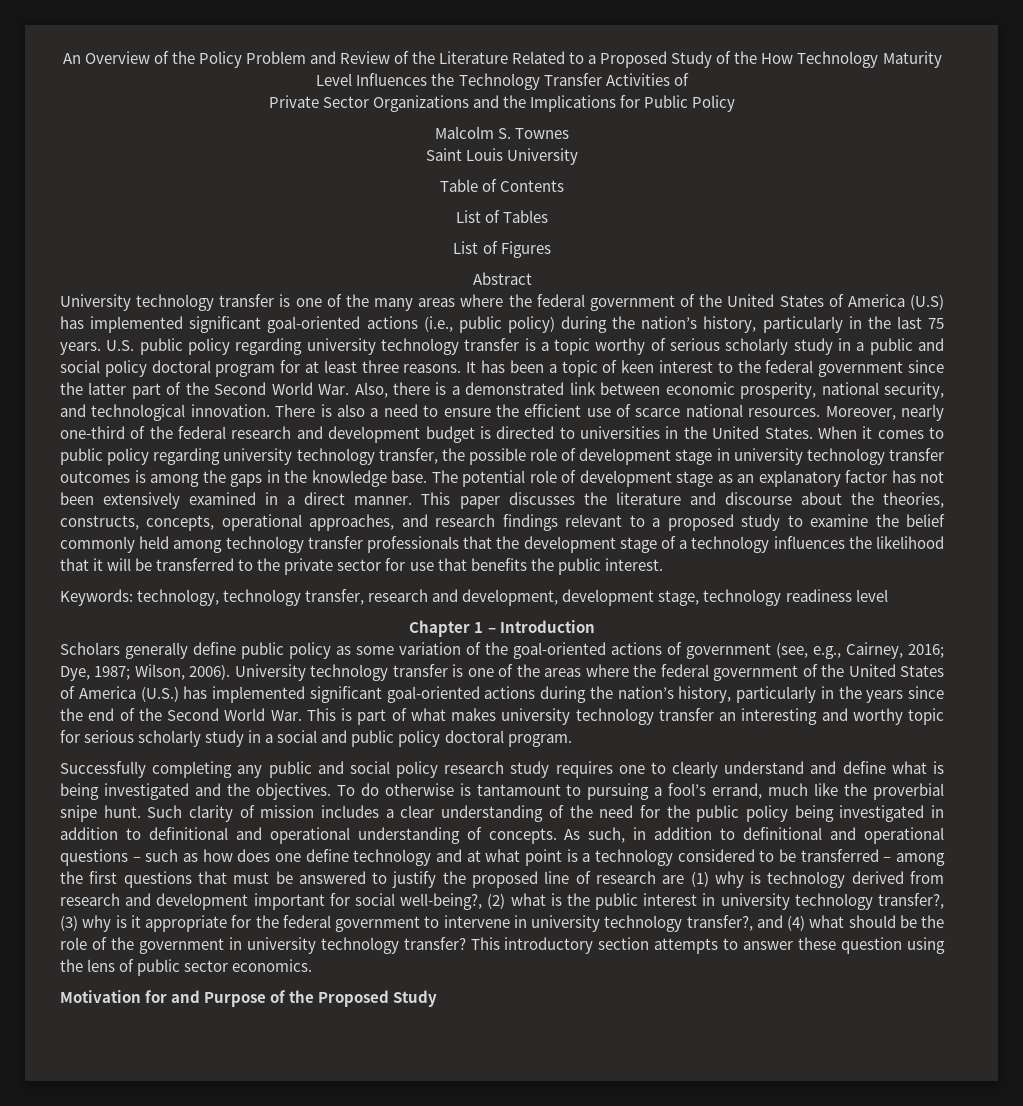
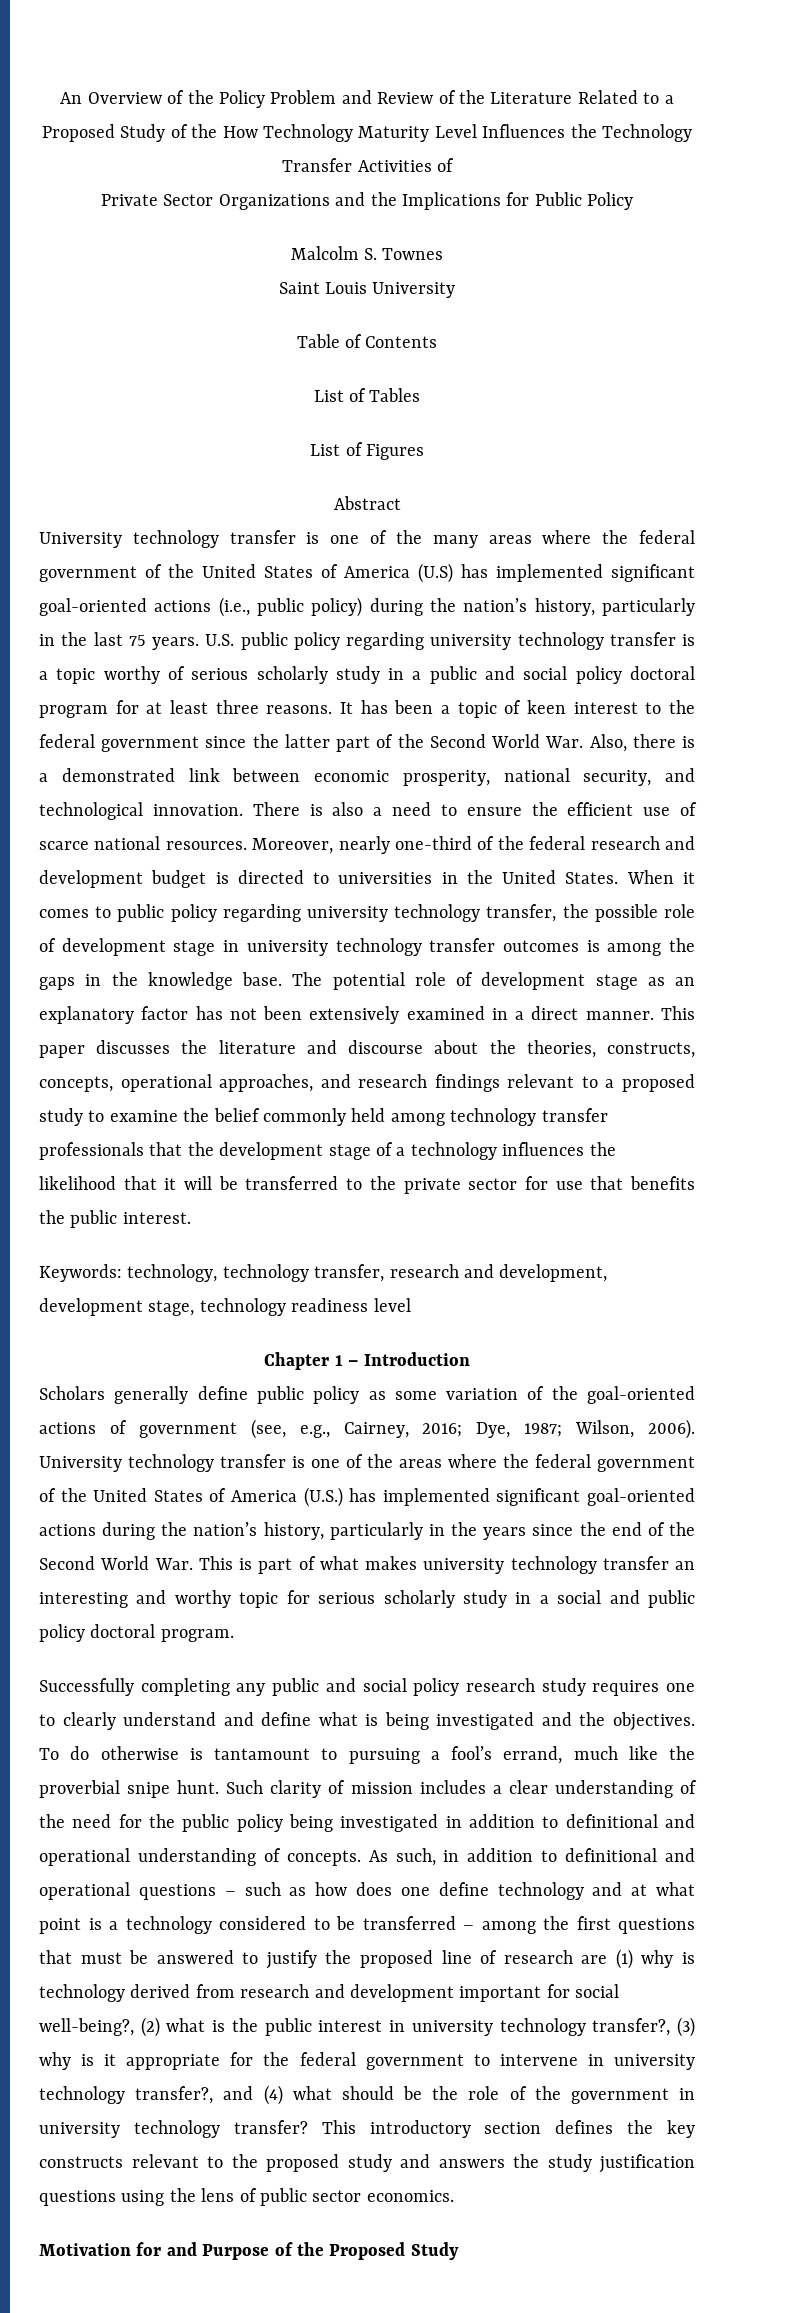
- This introductory section attempts to answer these question using the lens of public sector economics.
+ This introductory section defines the key constructs relevant to the proposed study and answers the study justification questions using the lens of public sector economics.

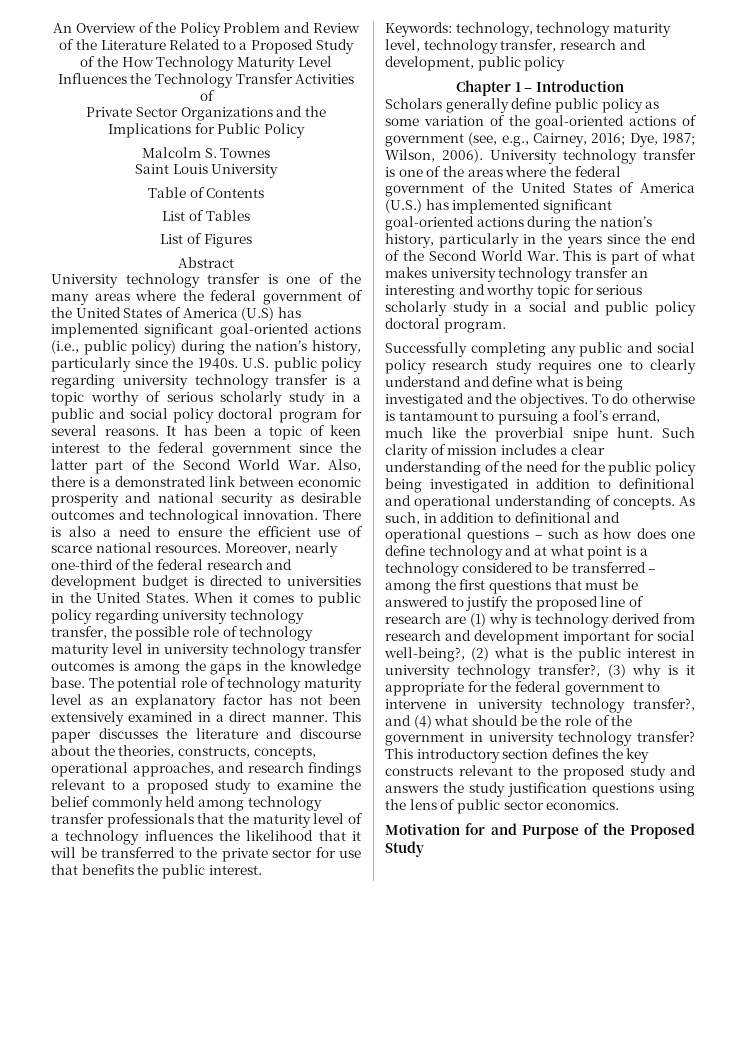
- University technology transfer is one of the many areas where the federal government of the United States of America (U.S) has implemented significant goal-oriented actions (i.e., public policy) during the nation’s history, particularly in the last 75 years.
+ University technology transfer is one of the many areas where the federal government of the United States of America (U.S) has implemented significant goal-oriented actions (i.e., public policy) during the nation’s history, particularly since the 1940s.
- U.S. public policy regarding university technology transfer is a topic worthy of serious scholarly study in a public and social policy doctoral program for at least three reasons.
+ U.S. public policy regarding university technology transfer is a topic worthy of serious scholarly study in a public and social policy doctoral program for several reasons.
- It has been a topic of keen interest to the federal government since the latter part of the Second World War. Also, there is a demonstrated link between economic prosperity, national security, and technological innovation.
+ It has been a topic of keen interest to the federal government since the latter part of the Second World War. Also, there is a demonstrated link between economic prosperity and national security as desirable outcomes and technological innovation.
- When it comes to public policy regarding university technology transfer, the possible role of development stage in university technology transfer outcomes is among the gaps in the knowledge base.
+ When it comes to public policy regarding university technology transfer, the possible role of technology maturity level in university technology transfer outcomes is among the gaps in the knowledge base.
- The potential role of development stage as an explanatory factor has not been extensively examined in a direct manner.
+ The potential role of technology maturity level as an explanatory factor has not been extensively examined in a direct manner.
- This paper discusses the literature and discourse about the theories, constructs, concepts, operational approaches, and research findings relevant to a proposed study to examine the belief commonly held among technology transfer professionals that the development stage of a technology influences the likelihood that it will be transferred to the private sector for use that benefits the public interest.
+ This paper discusses the literature and discourse about the theories, constructs, concepts, operational approaches, and research findings relevant to a proposed study to examine the belief commonly held among technology transfer professionals that the maturity level of a technology influences the likelihood that it will be transferred to the private sector for use that benefits the public interest.
- Keywords: technology, technology transfer, research and development, development stage, technology readiness level
+ Keywords: technology, technology maturity level, technology transfer, research and development, public policy

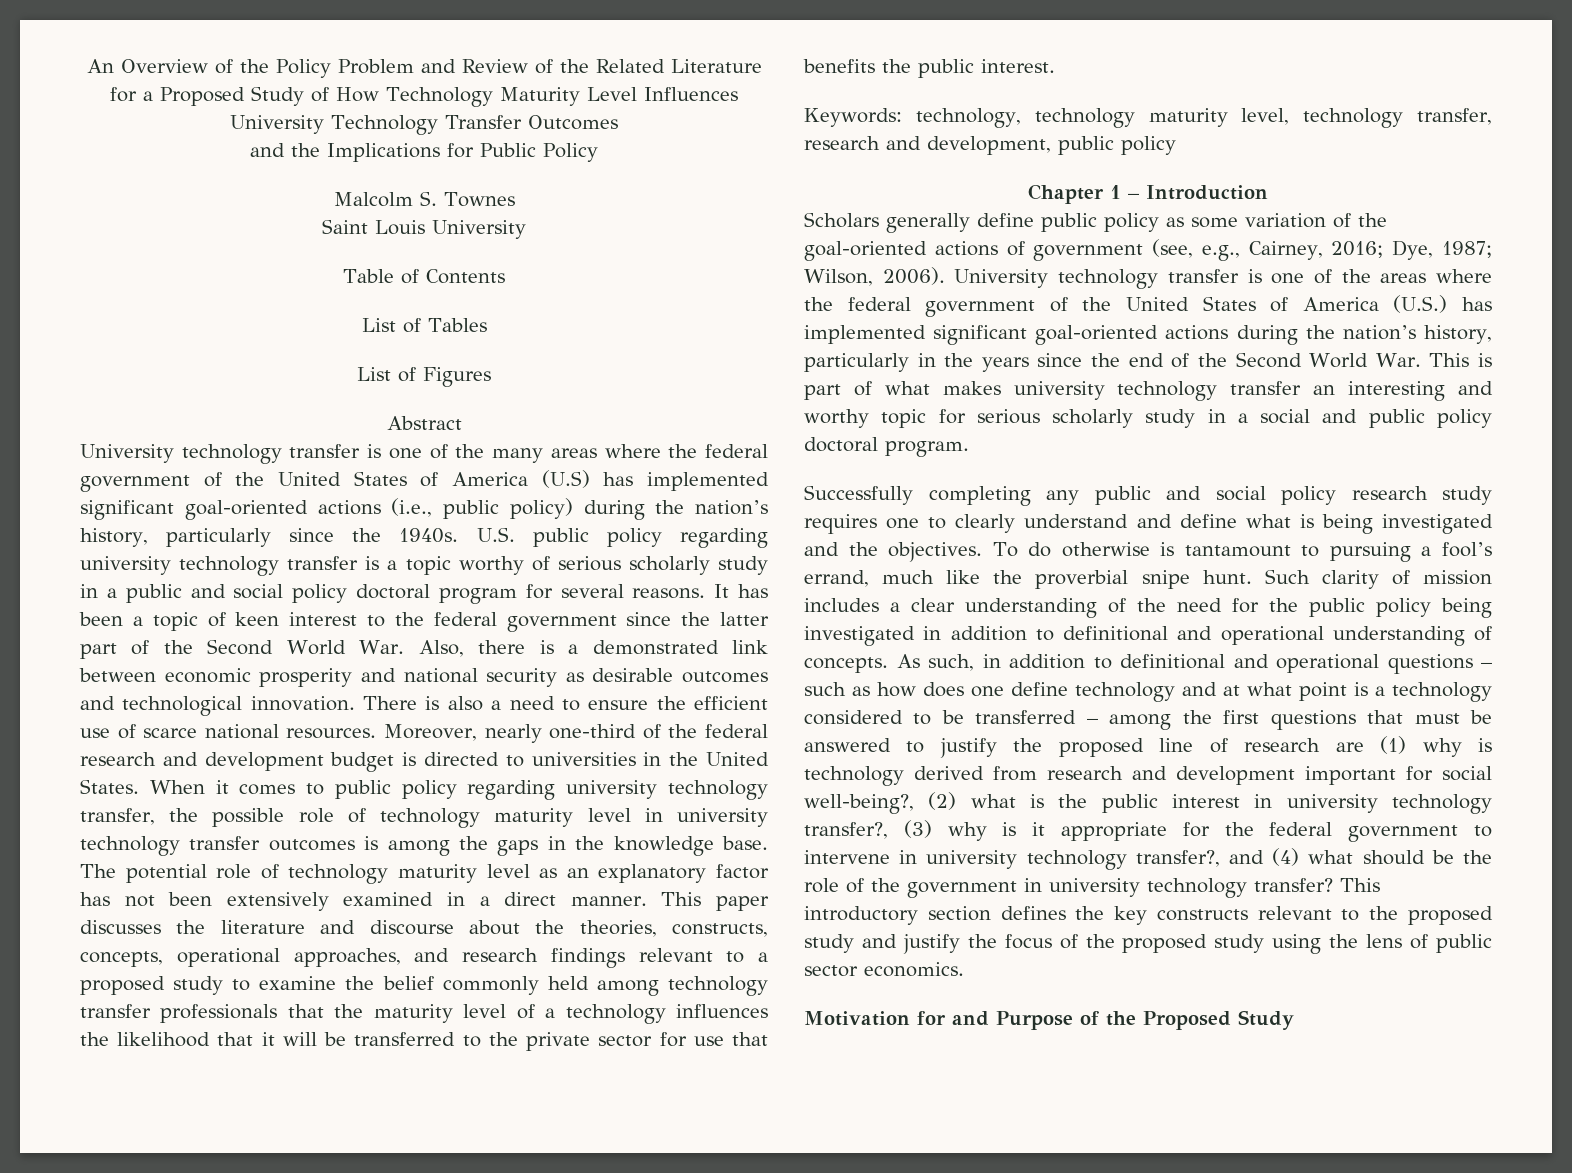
- An Overview of the Policy Problem and Review of the Literature Related to a Proposed Study of the How Technology Maturity Level Influences the Technology Transfer Activities of
- Private Sector Organizations and the Implications for Public Policy
+ An Overview of the Policy Problem and Review of the Related Literature for a Proposed Study of How Technology Maturity Level Influences University Technology Transfer Outcomes
+ and the Implications for Public Policy
- This introductory section defines the key constructs relevant to the proposed study and answers the study justification questions using the lens of public sector economics.
+ This introductory section defines the key constructs relevant to the proposed study and justify the focus of the proposed study using the lens of public sector economics.

